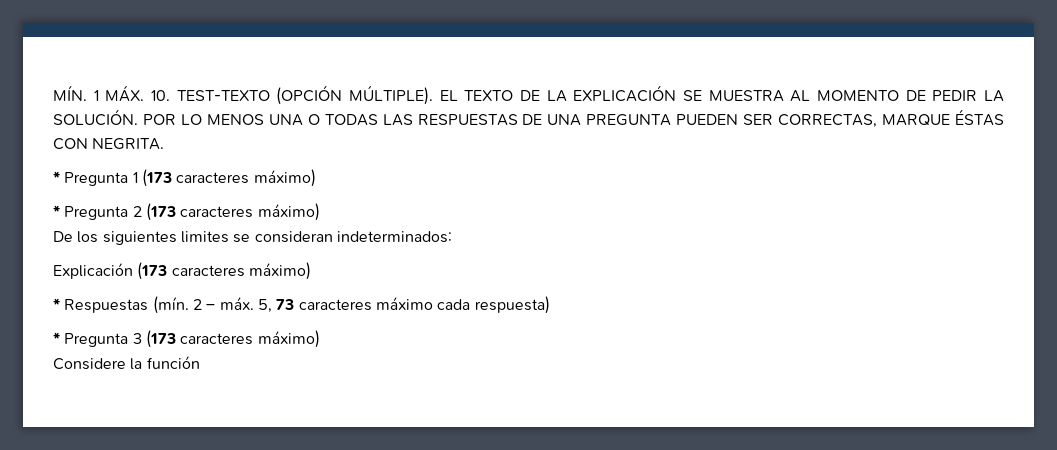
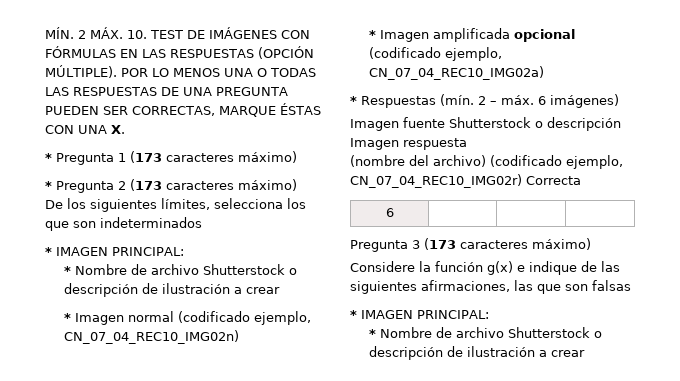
- MÍN. 1 MÁX. 10. TEST-TEXTO (OPCIÓN MÚLTIPLE). EL TEXTO DE LA EXPLICACIÓN SE MUESTRA AL MOMENTO DE PEDIR LA SOLUCIÓN.
+ MÍN. 2 MÁX. 10. TEST DE IMÁGENES CON FÓRMULAS EN LAS RESPUESTAS (OPCIÓN MÚLTIPLE).
- POR LO MENOS UNA O TODAS LAS RESPUESTAS DE UNA PREGUNTA PUEDEN SER CORRECTAS, MARQUE ÉSTAS CON NEGRITA.
+ POR LO MENOS UNA O TODAS LAS RESPUESTAS DE UNA PREGUNTA PUEDEN SER CORRECTAS, MARQUE ÉSTAS CON UNA X.
- De los siguientes limites se consideran indeterminados:
- Explicación (173 caracteres máximo)
+ De los siguientes límites, selecciona los que son indeterminados
+ * IMAGEN PRINCIPAL:
+ * Nombre de archivo Shutterstock o descripción de ilustración a crear
+ * Imagen normal (codificado ejemplo, CN_07_04_REC10_IMG02n)
+ * Imagen amplificada opcional (codificado ejemplo, CN_07_04_REC10_IMG02a)
- 5, 73 caracteres máximo cada respuesta)
- * Pregunta 3 (173 caracteres máximo)
+ 6 imágenes)
+ Imagen fuente Shutterstock o descripción Imagen respuesta
+ (nombre del archivo) (codificado ejemplo, CN_07_04_REC10_IMG02r) Correcta
+ 6 | | |
+ Pregunta 3 (173 caracteres máximo)
- Considere la función
+ Considere la función g(x) e indique de las siguientes afirmaciones, las que son falsas
+ * IMAGEN PRINCIPAL:
+ * Nombre de archivo Shutterstock o descripción de ilustración a crear

